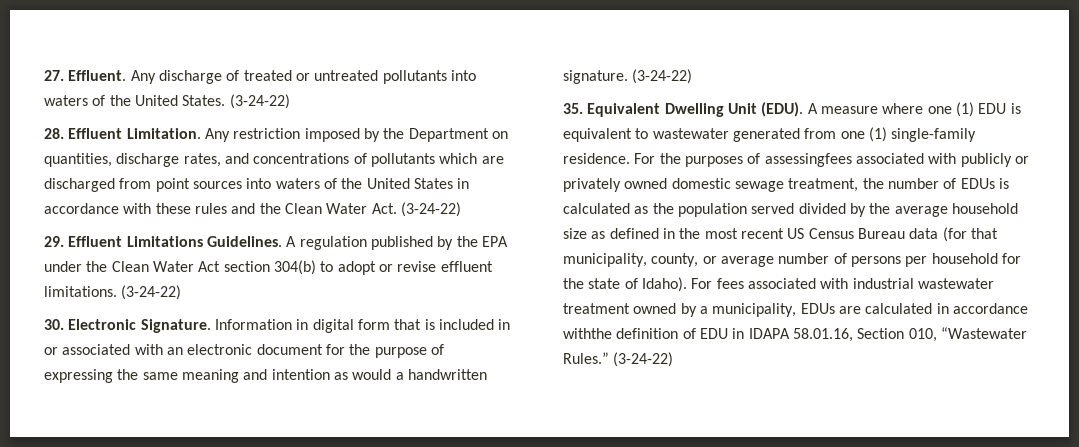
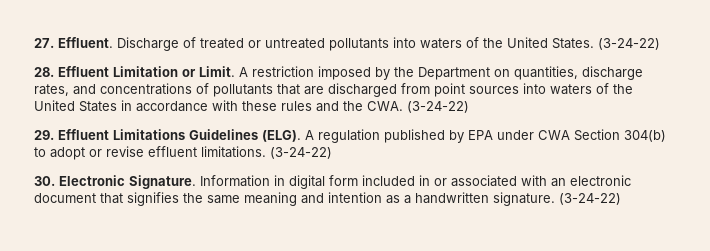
- Any discharge of treated or untreated pollutants into waters of the United States.
+ Discharge of treated or untreated pollutants into waters of the United States.
- 28. Effluent Limitation. Any restriction imposed by the Department on quantities, discharge rates, and concentrations of pollutants which are discharged from point sources into waters of the United States in accordance with these rules and the Clean Water Act. (3-24-22)
+ 28. Effluent Limitation or Limit. A restriction imposed by the Department on quantities, discharge rates, and concentrations of pollutants that are discharged from point sources into waters of the United States in accordance with these rules and the CWA. (3-24-22)
- 29. Effluent Limitations Guidelines.
+ 29. Effluent Limitations Guidelines (ELG).
- A regulation published by the EPA under the Clean Water Act section 304(b) to adopt or revise effluent limitations.
+ A regulation published by EPA under CWA Section 304(b) to adopt or revise effluent limitations.
- Information in digital form that is included in or associated with an electronic document for the purpose of expressing the same meaning and intention as would a handwritten signature.
+ Information in digital form included in or associated with an electronic document that signifies the same meaning and intention as a handwritten signature.
- 35. Equivalent Dwelling Unit (EDU). A measure where one (1) EDU is equivalent to wastewater generated from one (1) single-family residence. For the purposes of assessingfees associated with publicly or privately owned domestic sewage treatment, the number of EDUs is calculated as the population served divided by the average household size as defined in the most recent US Census Bureau data (for that municipality, county, or average number of persons per household for the state of Idaho). For fees associated with industrial wastewater treatment owned by a municipality, EDUs are calculated in accordance withthe definition of EDU in IDAPA 58.01.16, Section 010, “Wastewater Rules.” (3-24-22)

